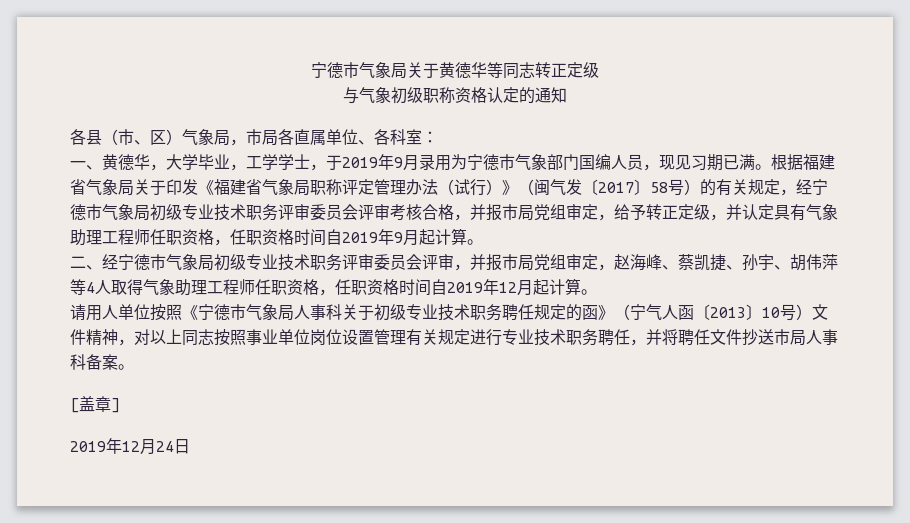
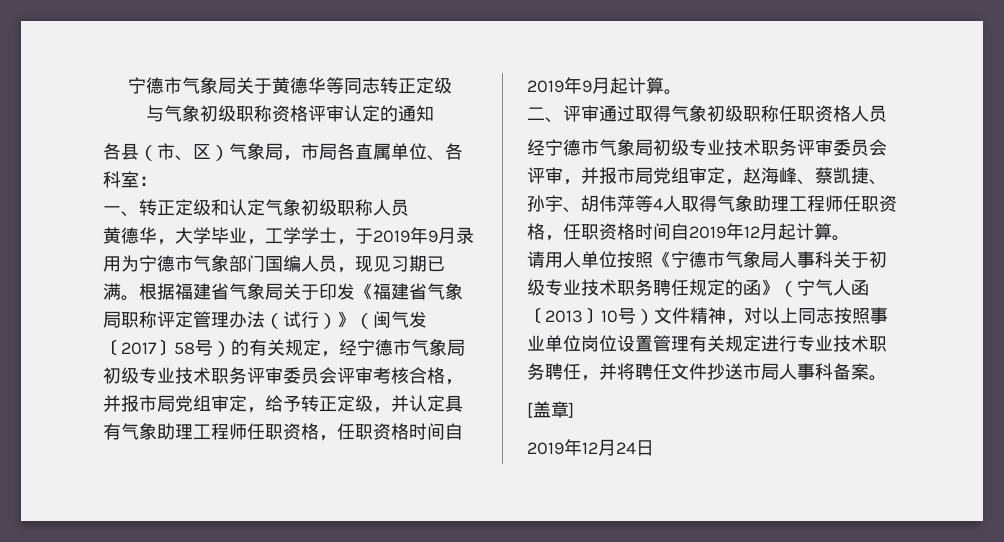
- 与气象初级职称资格认定的通知
+ 与气象初级职称资格评审认定的通知
- 一、黄德华，大学毕业，工学学士，于2019年9月录用为宁德市气象部门国编人员，现见习期已满。
+ 一、转正定级和认定气象初级职称人员
+ 黄德华，大学毕业，工学学士，于2019年9月录用为宁德市气象部门国编人员，现见习期已满。
- 二、经宁德市气象局初级专业技术职务评审委员会评审，并报市局党组审定，赵海峰、蔡凯捷、孙宇、胡伟萍等4人取得气象助理工程师任职资格，任职资格时间自2019年12月起计算。
+ 二、评审通过取得气象初级职称任职资格人员
+ 经宁德市气象局初级专业技术职务评审委员会评审，并报市局党组审定，赵海峰、蔡凯捷、孙宇、胡伟萍等4人取得气象助理工程师任职资格，任职资格时间自2019年12月起计算。

